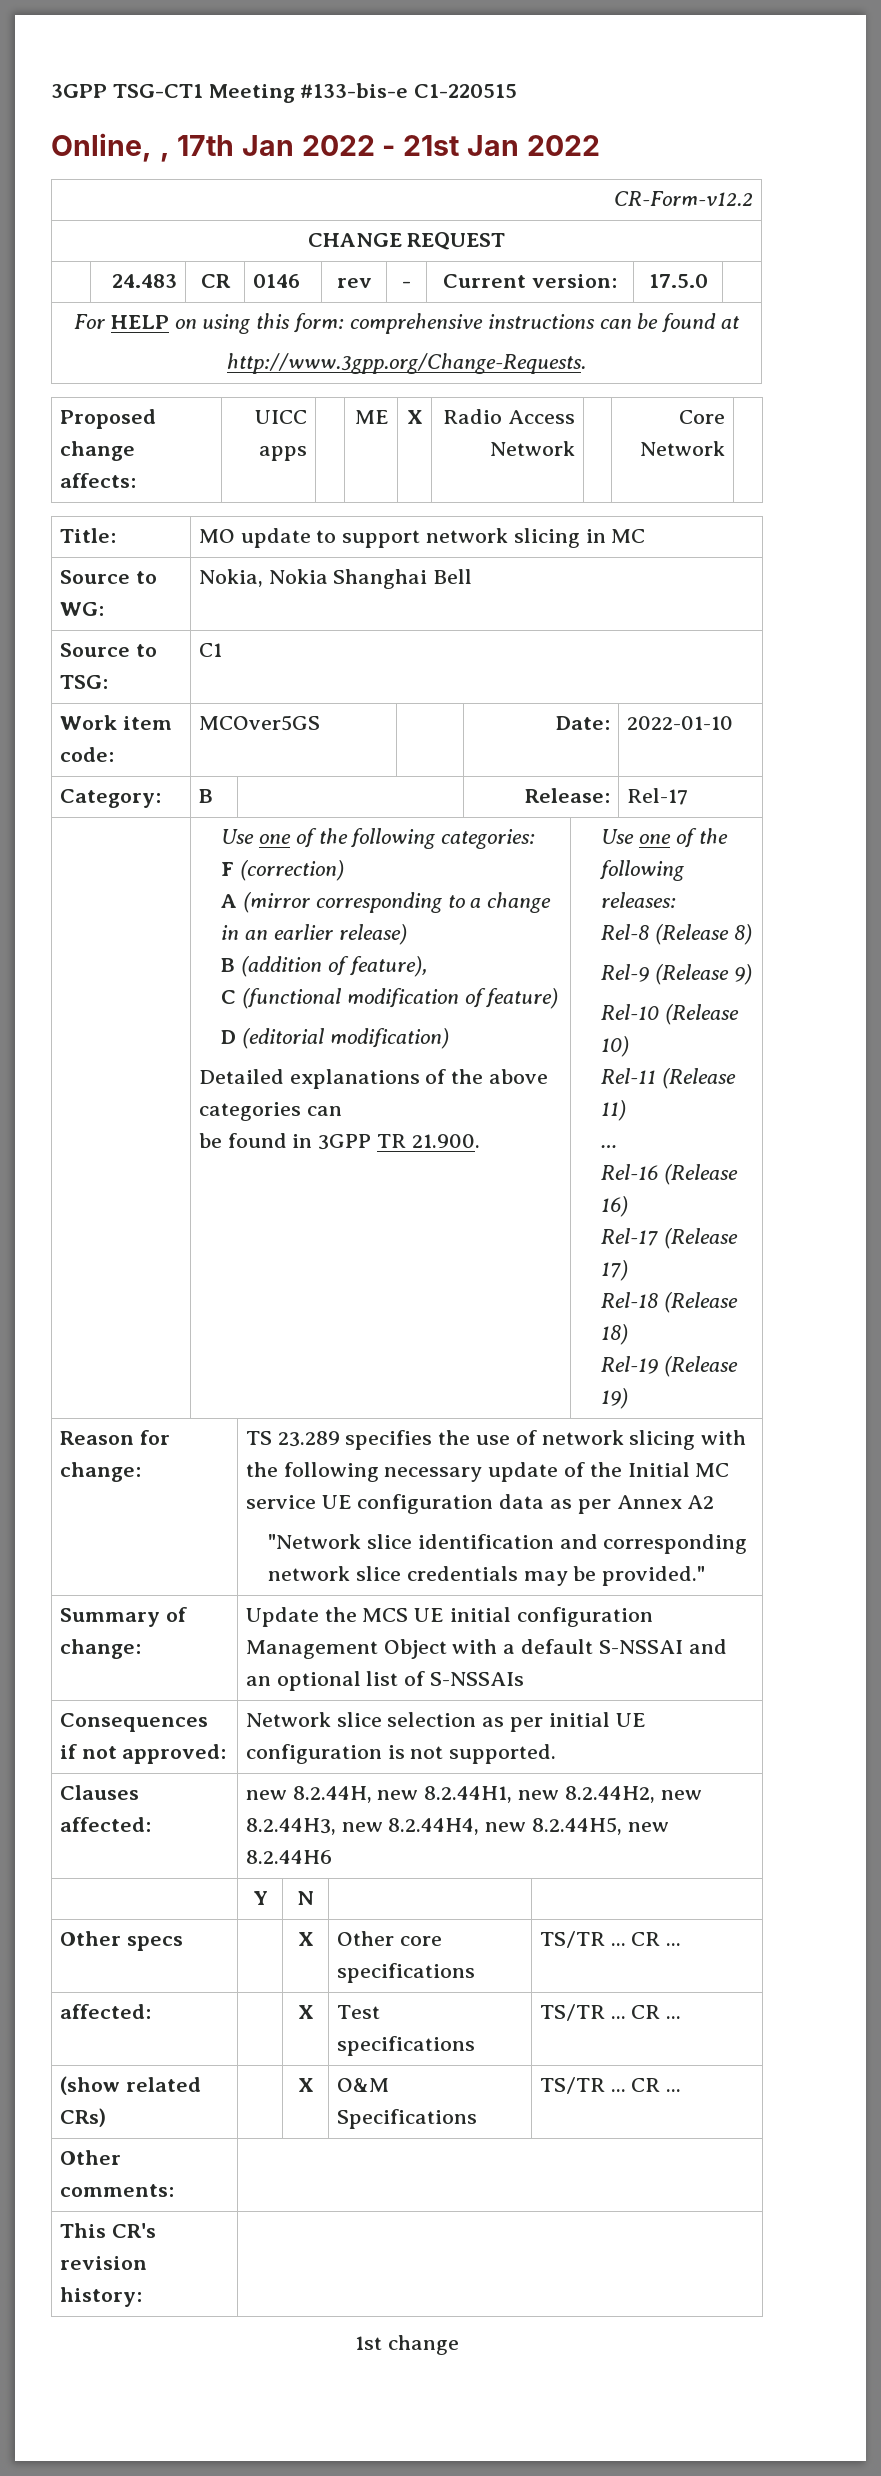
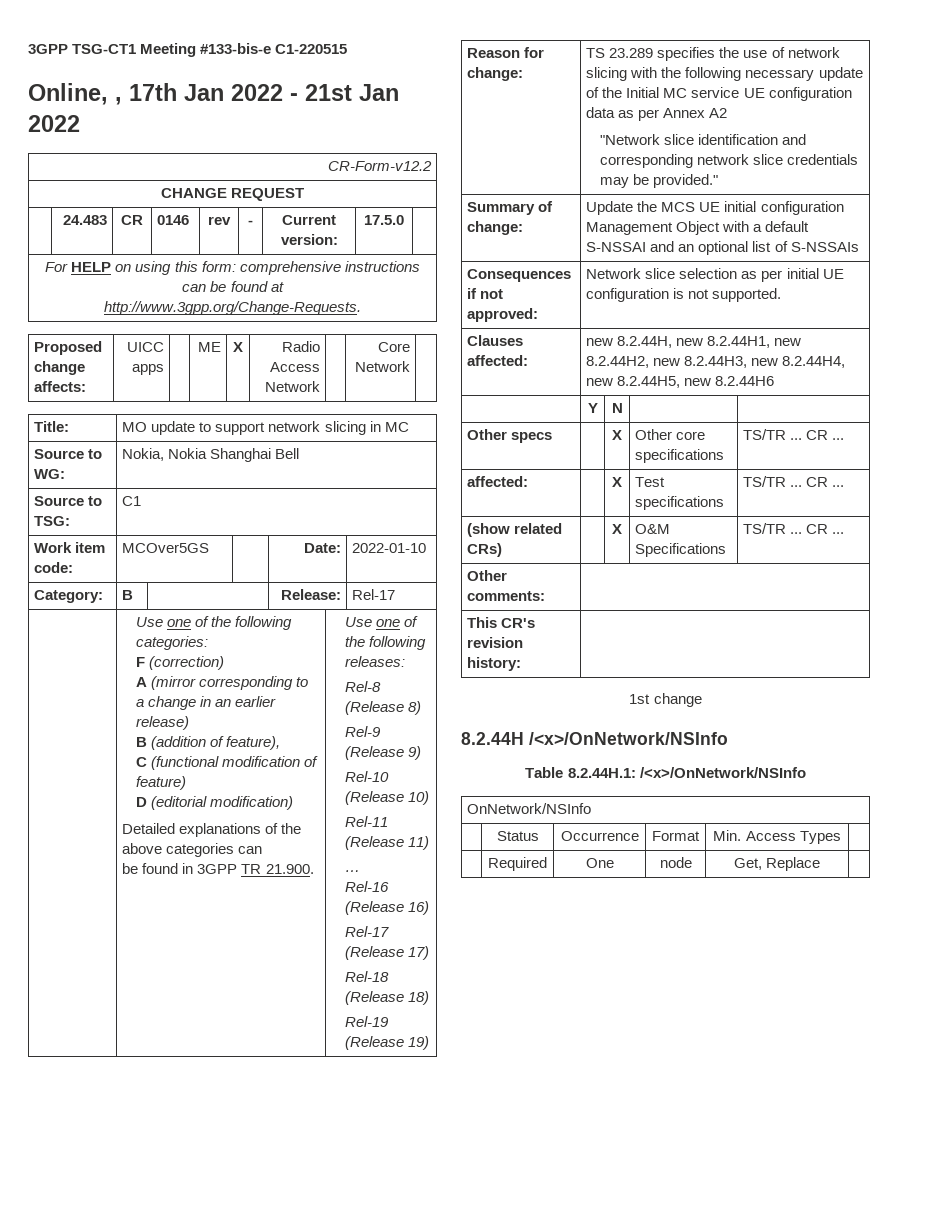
+ 8.2.44H /<x>/OnNetwork/NSInfo
+ Table 8.2.44H.1: /<x>/OnNetwork/NSInfo
+ OnNetwork/NSInfo
+ | Status | Occurrence | Format | Min. Access Types |
+ | Required | One | node | Get, Replace |

